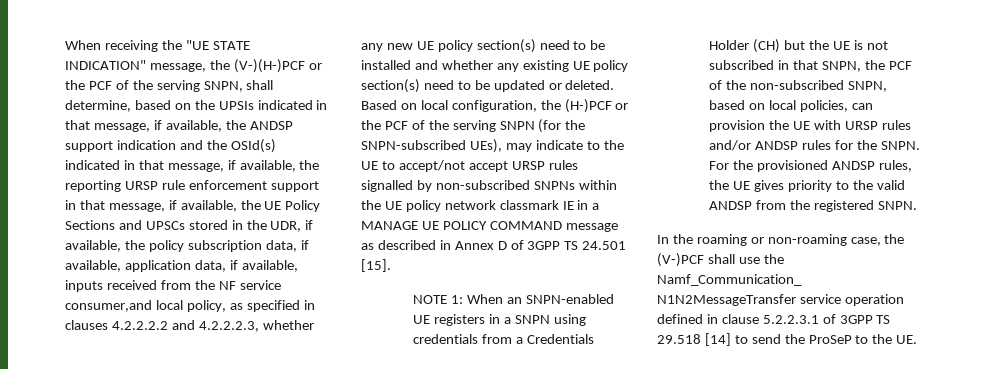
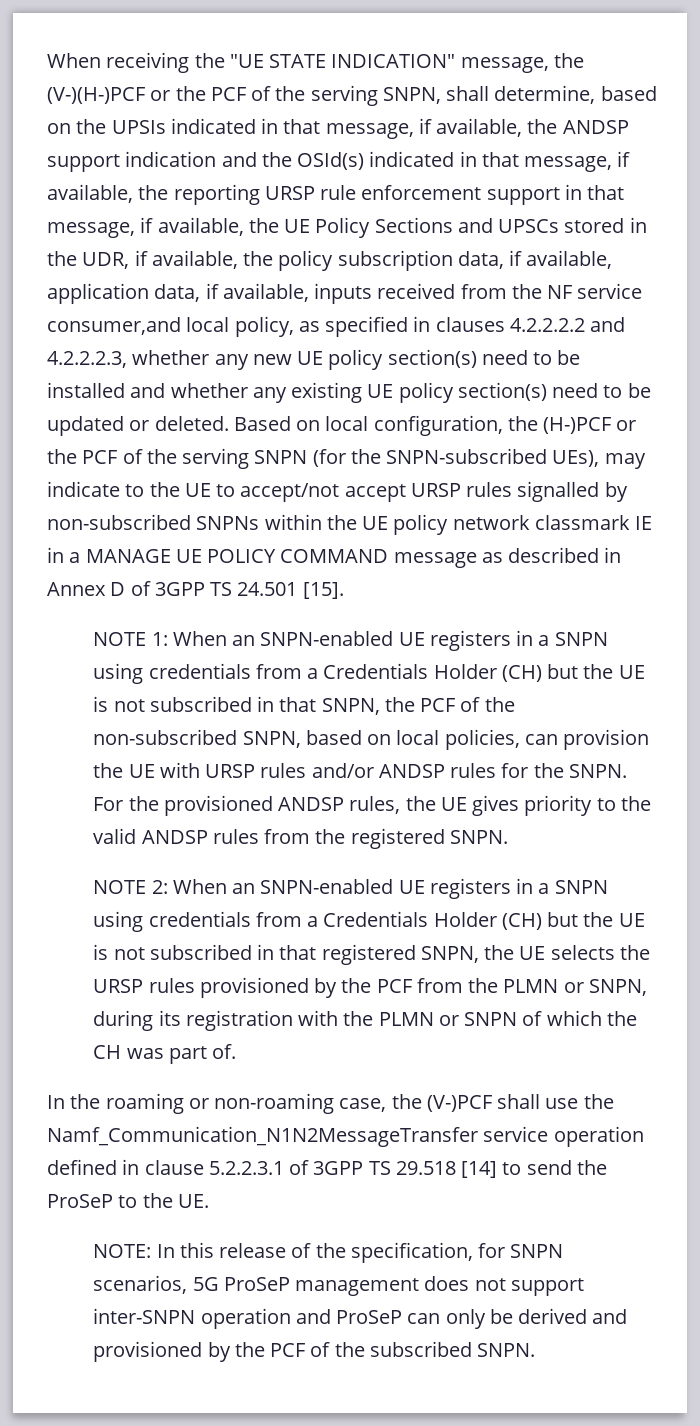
- For the provisioned ANDSP rules, the UE gives priority to the valid ANDSP from the registered SNPN.
+ For the provisioned ANDSP rules, the UE gives priority to the valid ANDSP rules from the registered SNPN.
+ NOTE 2: When an SNPN-enabled UE registers in a SNPN using credentials from a Credentials Holder (CH) but the UE is not subscribed in that registered SNPN, the UE selects the URSP rules provisioned by the PCF from the PLMN or SNPN, during its registration with the PLMN or SNPN of which the CH was part of.
+ NOTE: In this release of the specification, for SNPN scenarios, 5G ProSeP management does not support inter-SNPN operation and ProSeP can only be derived and provisioned by the PCF of the subscribed SNPN.

